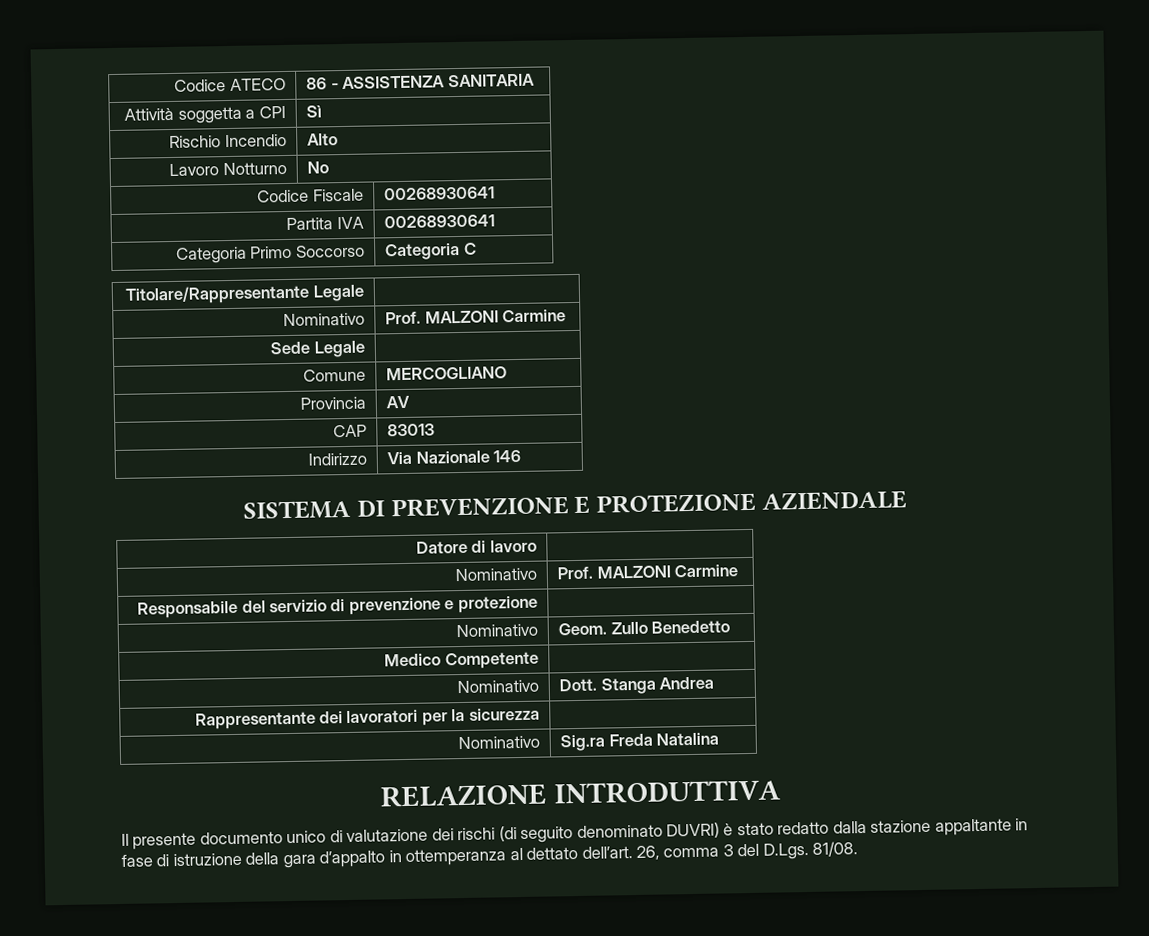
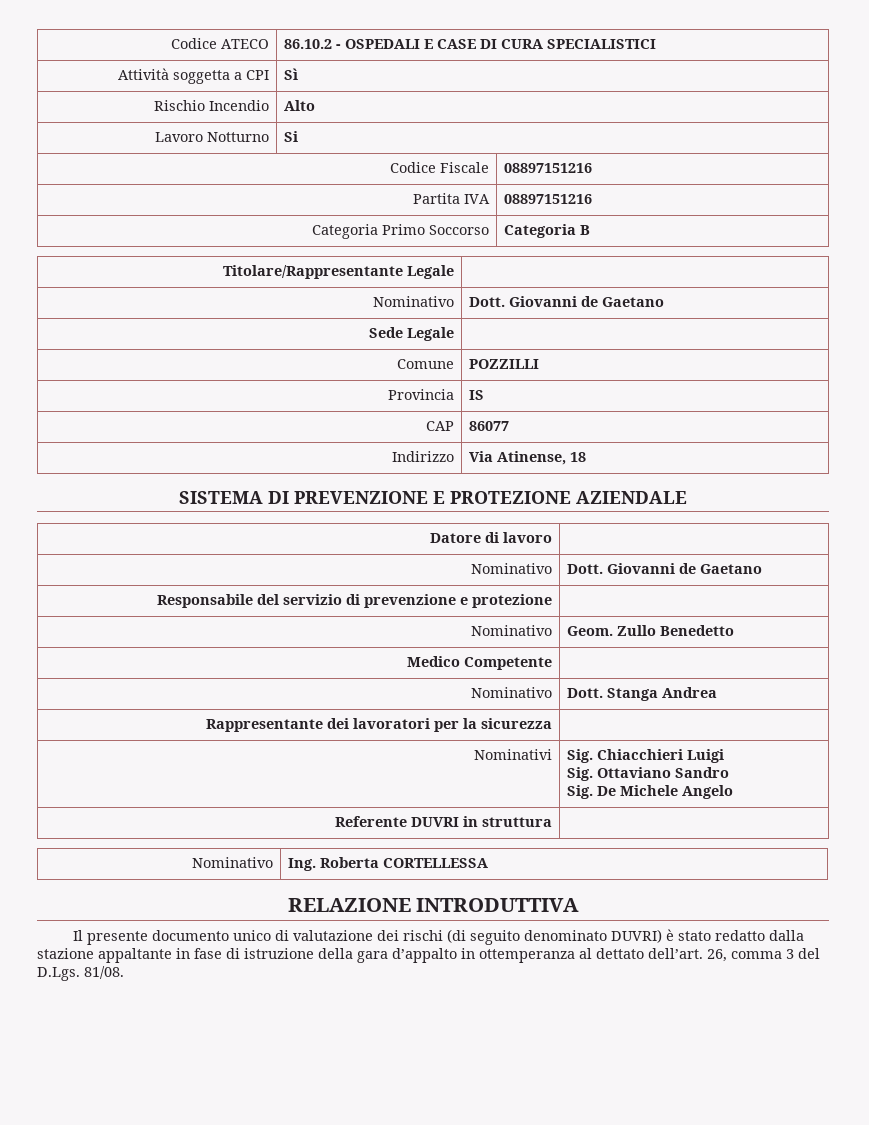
- Codice ATECO | 86 - ASSISTENZA SANITARIA
+ Codice ATECO | 86.10.2 - OSPEDALI E CASE DI CURA SPECIALISTICI
- Lavoro Notturno | No
+ Lavoro Notturno | Si
- Codice Fiscale | 00268930641
+ Codice Fiscale | 08897151216
- Partita IVA | 00268930641
+ Partita IVA | 08897151216
- Categoria Primo Soccorso | Categoria C
+ Categoria Primo Soccorso | Categoria B
  Titolare/Rappresentante Legale |
- Nominativo | Prof. MALZONI Carmine
+ Nominativo | Dott. Giovanni de Gaetano
- Comune | MERCOGLIANO
+ Comune | POZZILLI
- Provincia | AV
+ Provincia | IS
- CAP | 83013
+ CAP | 86077
- Indirizzo | Via Nazionale 146
+ Indirizzo | Via Atinense, 18
  Datore di lavoro |
- Nominativo | Prof. MALZONI Carmine
+ Nominativo | Dott. Giovanni de Gaetano
- Nominativo | Sig.ra Freda Natalina
+ Nominativi | Sig. Chiacchieri Luigi
+ Sig. Ottaviano Sandro
+ Sig. De Michele Angelo
+ Referente DUVRI in struttura |
+ Nominativo | Ing. Roberta CORTELLESSA

